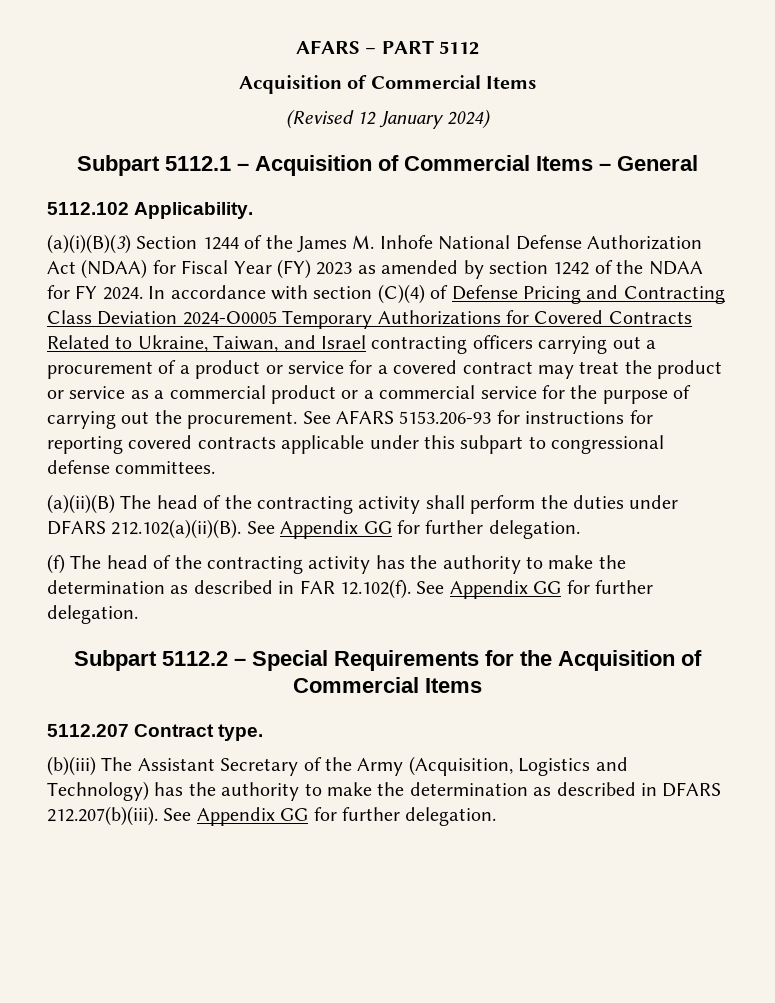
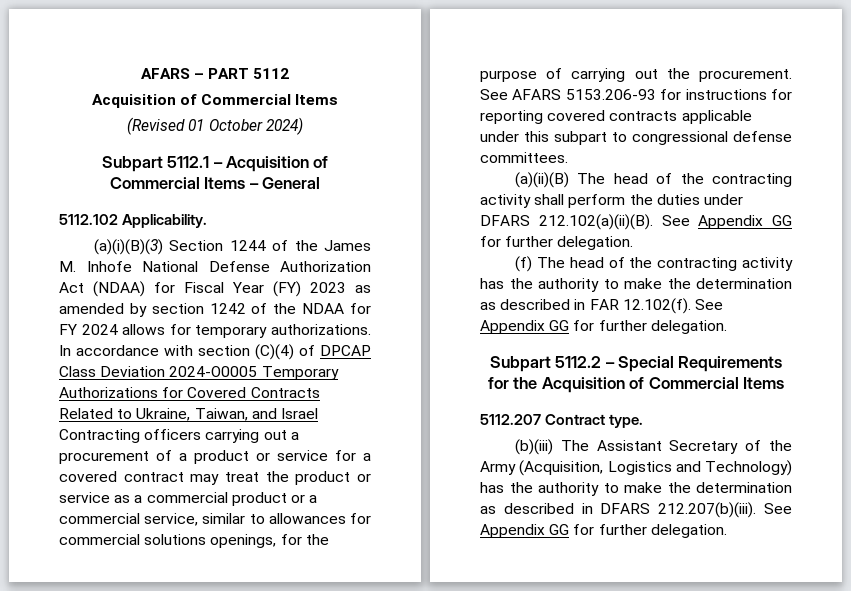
- (Revised 12 January 2024)
+ (Revised 01 October 2024)
- (a)(i)(B)(3) Section 1244 of the James M. Inhofe National Defense Authorization Act (NDAA) for Fiscal Year (FY) 2023 as amended by section 1242 of the NDAA for FY 2024.
+ (a)(i)(B)(3) Section 1244 of the James M. Inhofe National Defense Authorization Act (NDAA) for Fiscal Year (FY) 2023 as amended by section 1242 of the NDAA for FY 2024 allows for temporary authorizations.
- In accordance with section (C)(4) of Defense Pricing and Contracting Class Deviation 2024-O0005 Temporary Authorizations for Covered Contracts Related to Ukraine, Taiwan, and Israel contracting officers carrying out a procurement of a product or service for a covered contract may treat the product or service as a commercial product or a commercial service for the purpose of carrying out the procurement.
+ In accordance with section (C)(4) of DPCAP Class Deviation 2024-O0005 Temporary Authorizations for Covered Contracts Related to Ukraine, Taiwan, and Israel Contracting officers carrying out a procurement of a product or service for a covered contract may treat the product or service as a commercial product or a commercial service, similar to allowances for commercial solutions openings, for the purpose of carrying out the procurement.

